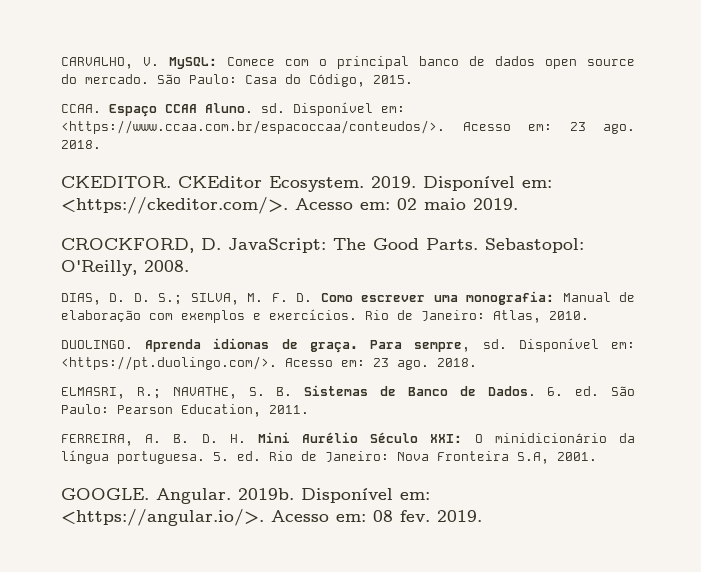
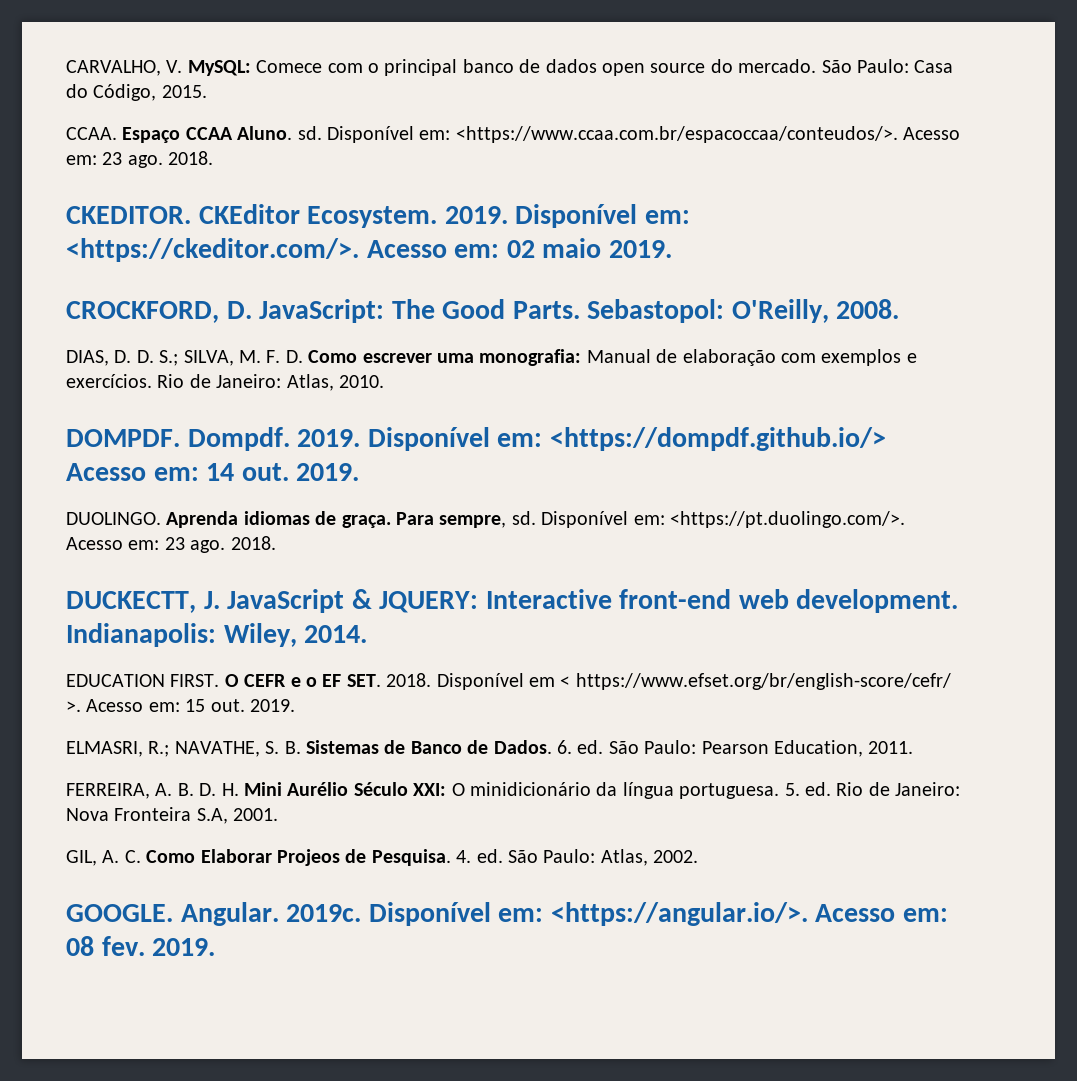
+ DOMPDF. Dompdf. 2019. Disponível em: <https://dompdf.github.io/> Acesso em: 14 out. 2019.
+ DUCKECTT, J. JavaScript & JQUERY: Interactive front-end web development. Indianapolis: Wiley, 2014.
+ EDUCATION FIRST. O CEFR e o EF SET. 2018. Disponível em < https://www.efset.org/br/english-score/cefr/ >. Acesso em: 15 out. 2019.
+ GIL, A. C. Como Elaborar Projeos de Pesquisa. 4. ed. São Paulo: Atlas, 2002.
- 2019b.
+ 2019c.

